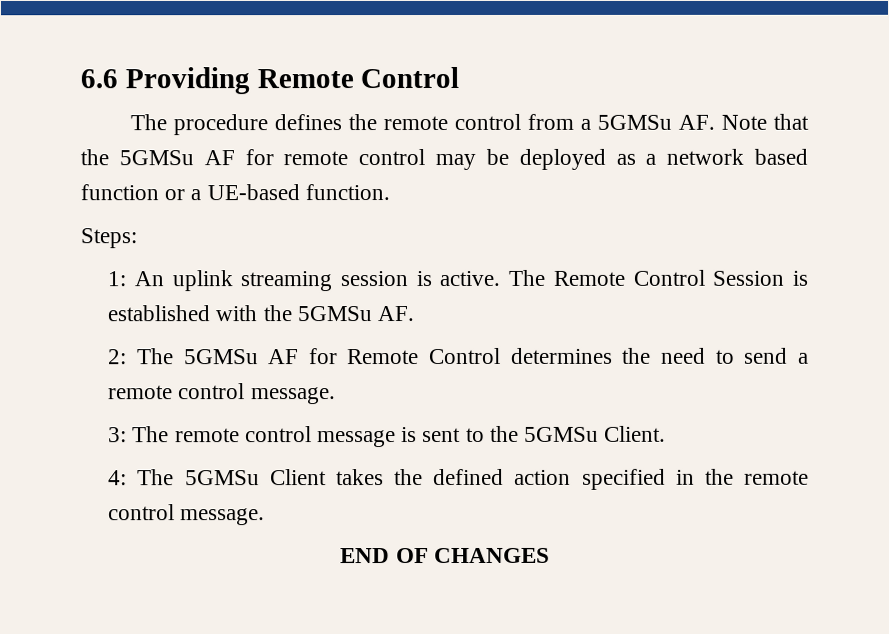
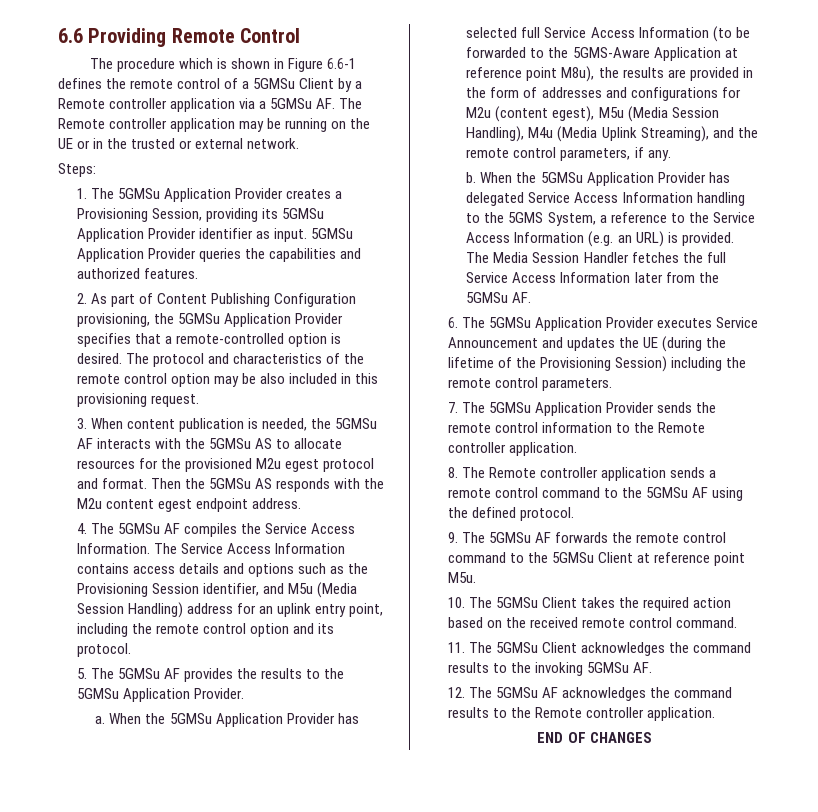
- The procedure defines the remote control from a 5GMSu AF. Note that the 5GMSu AF for remote control may be deployed as a network based function or a UE-based function.
+ The procedure which is shown in Figure 6.6-1 defines the remote control of a 5GMSu Client by a Remote controller application via a 5GMSu AF. The Remote controller application may be running on the UE or in the trusted or external network.
  Steps:
- 1: An uplink streaming session is active. The Remote Control Session is established with the 5GMSu AF.
- 2: The 5GMSu AF for Remote Control determines the need to send a remote control message.
- 3: The remote control message is sent to the 5GMSu Client.
- 4: The 5GMSu Client takes the defined action specified in the remote control message.
+ 1. The 5GMSu Application Provider creates a Provisioning Session, providing its 5GMSu Application Provider identifier as input. 5GMSu Application Provider queries the capabilities and authorized features.
+ 2. As part of Content Publishing Configuration provisioning, the 5GMSu Application Provider specifies that a remote-controlled option is desired. The protocol and characteristics of the remote control option may be also included in this provisioning request.
+ 3. When content publication is needed, the 5GMSu AF interacts with the 5GMSu AS to allocate resources for the provisioned M2u egest protocol and format. Then the 5GMSu AS responds with the M2u content egest endpoint address.
+ 4. The 5GMSu AF compiles the Service Access Information. The Service Access Information contains access details and options such as the Provisioning Session identifier, and M5u (Media Session Handling) address for an uplink entry point, including the remote control option and its protocol.
+ 5. The 5GMSu AF provides the results to the 5GMSu Application Provider.
+ a. When the 5GMSu Application Provider has selected full Service Access Information (to be forwarded to the 5GMS-Aware Application at reference point M8u), the results are provided in the form of addresses and configurations for M2u (content egest), M5u (Media Session Handling), M4u (Media Uplink Streaming), and the remote control parameters, if any.
+ b. When the 5GMSu Application Provider has delegated Service Access Information handling to the 5GMS System, a reference to the Service Access Information (e.g. an URL) is provided. The Media Session Handler fetches the full Service Access Information later from the 5GMSu AF.
+ 6. The 5GMSu Application Provider executes Service Announcement and updates the UE (during the lifetime of the Provisioning Session) including the remote control parameters.
+ 7. The 5GMSu Application Provider sends the remote control information to the Remote controller application.
+ 8. The Remote controller application sends a remote control command to the 5GMSu AF using the defined protocol.
+ 9. The 5GMSu AF forwards the remote control command to the 5GMSu Client at reference point M5u.
+ 10. The 5GMSu Client takes the required action based on the received remote control command.
+ 11. The 5GMSu Client acknowledges the command results to the invoking 5GMSu AF.
+ 12. The 5GMSu AF acknowledges the command results to the Remote controller application.

